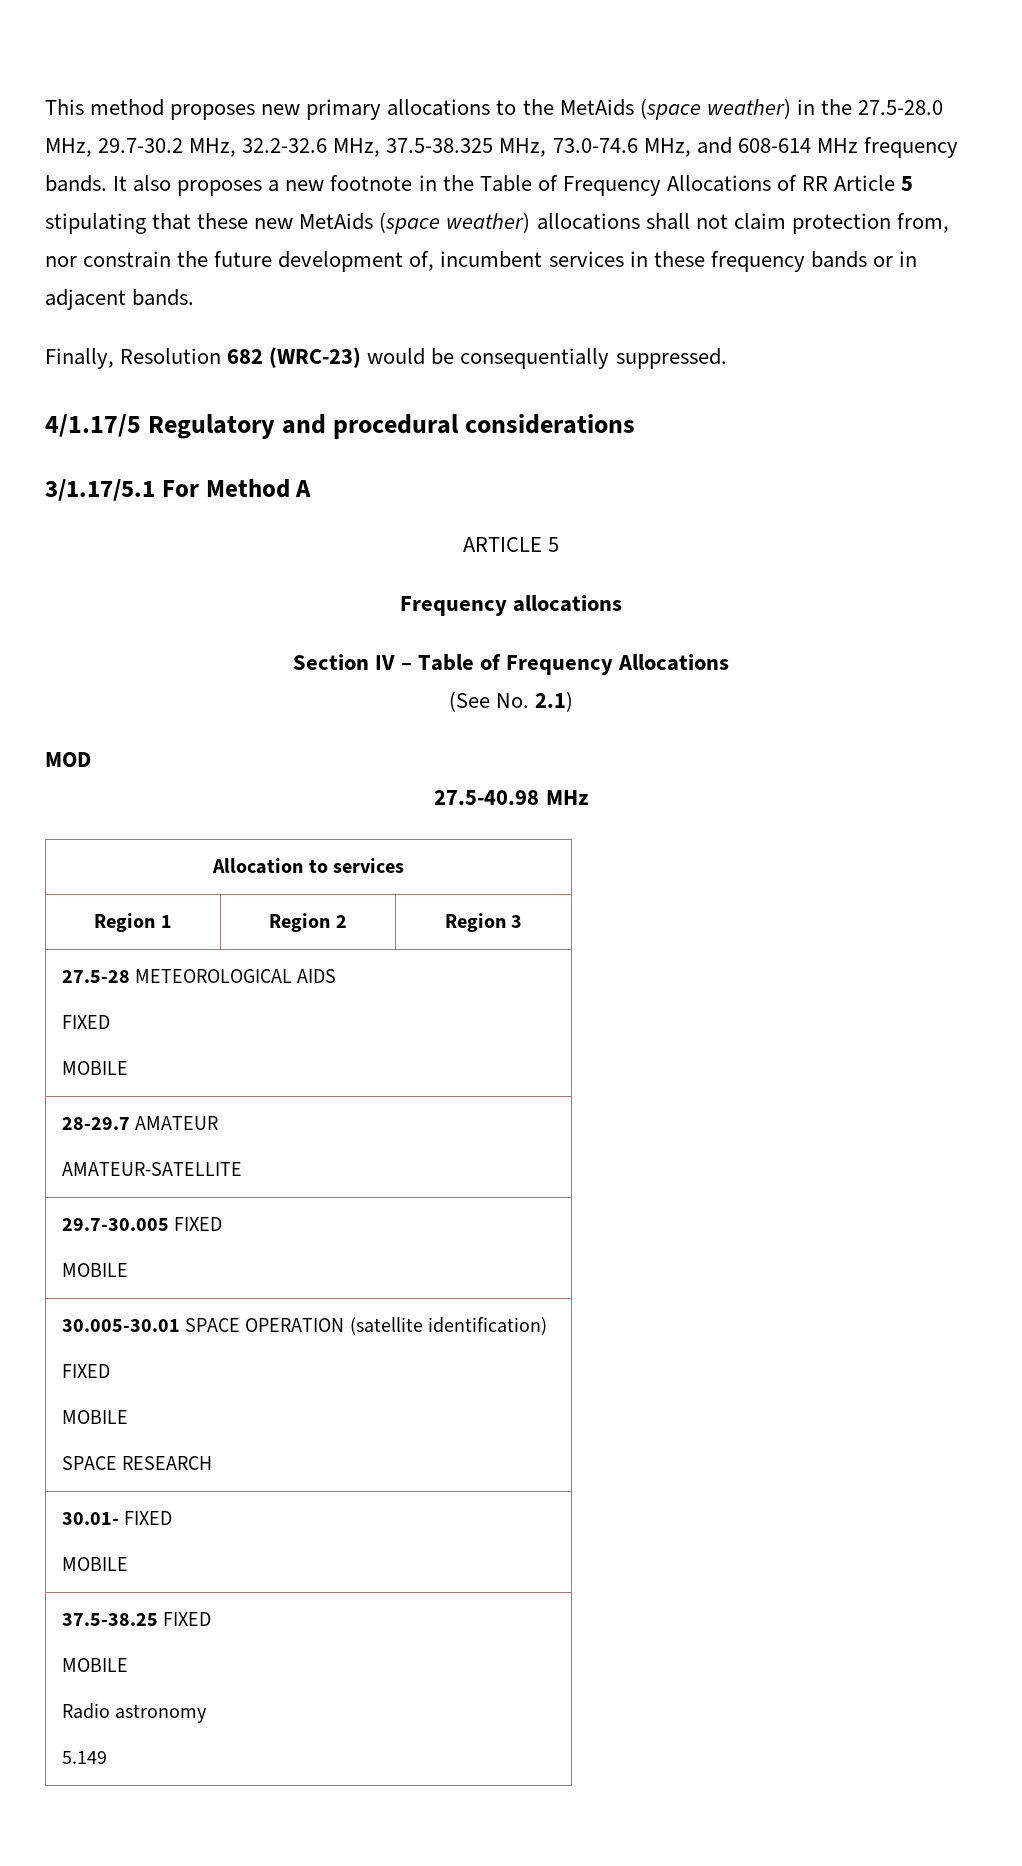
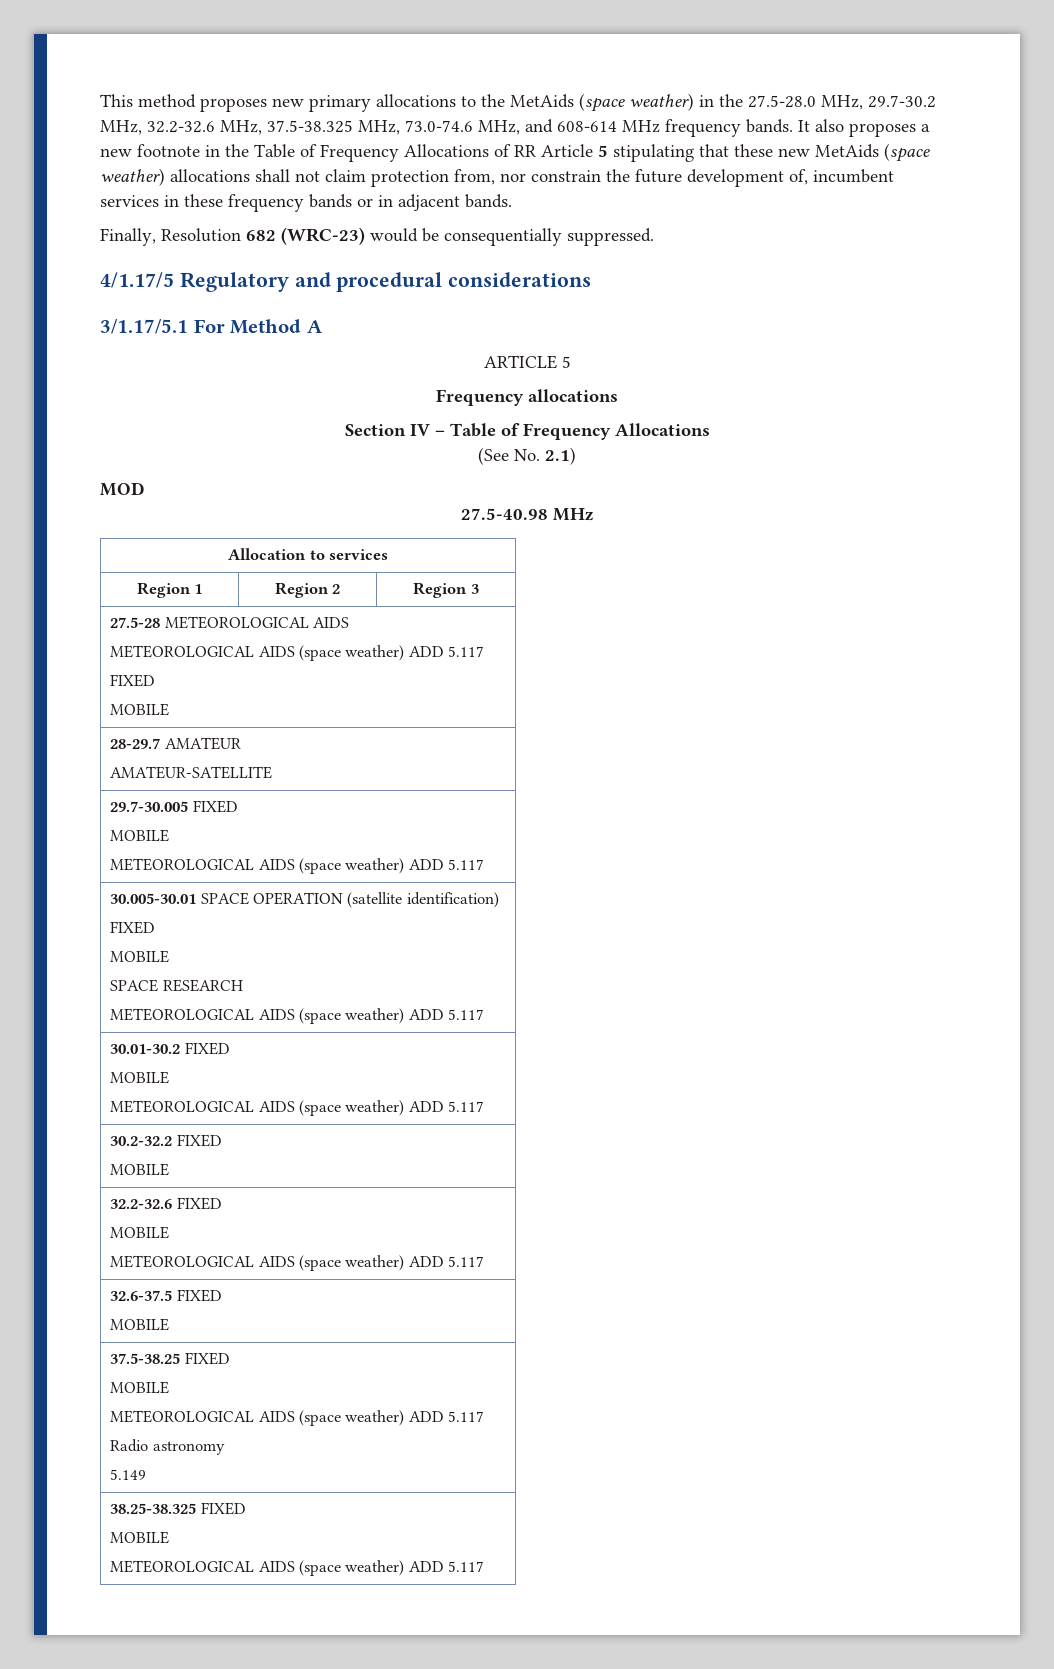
  27.5-28 METEOROLOGICAL AIDS
+ METEOROLOGICAL AIDS (space weather) ADD 5.117
  29.7-30.005 FIXED
  MOBILE
+ METEOROLOGICAL AIDS (space weather) ADD 5.117
  30.005-30.01 SPACE OPERATION (satellite identification)
  FIXED
  MOBILE
  SPACE RESEARCH
- 30.01- FIXED
+ METEOROLOGICAL AIDS (space weather) ADD 5.117
+ 30.01-30.2 FIXED
+ MOBILE
+ METEOROLOGICAL AIDS (space weather) ADD 5.117
+ 30.2-32.2 FIXED
+ MOBILE
+ 32.2-32.6 FIXED
+ MOBILE
+ METEOROLOGICAL AIDS (space weather) ADD 5.117
+ 32.6-37.5 FIXED
  37.5-38.25 FIXED
  MOBILE
+ METEOROLOGICAL AIDS (space weather) ADD 5.117
  Radio astronomy
  5.149
+ 38.25-38.325 FIXED
+ MOBILE
+ METEOROLOGICAL AIDS (space weather) ADD 5.117

